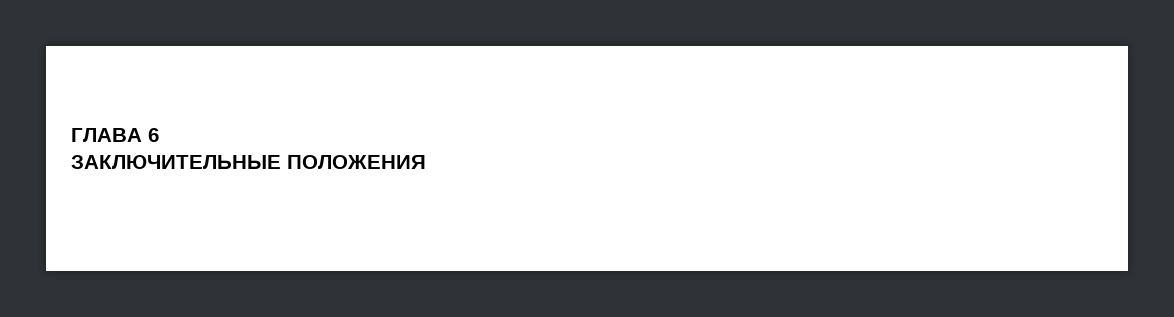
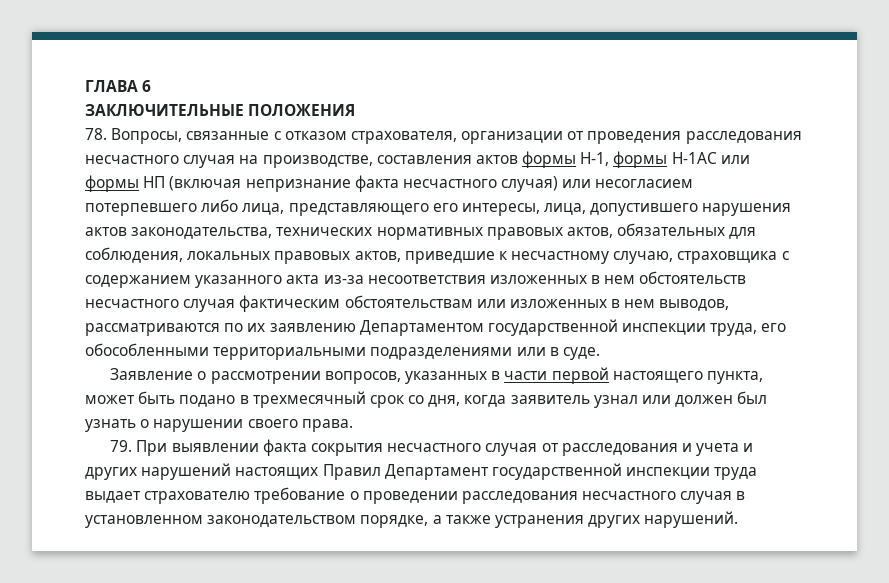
+ 78. Вопросы, связанные с отказом страхователя, организации от проведения расследования несчастного случая на производстве, составления актов формы Н-1, формы Н-1АС или формы НП (включая непризнание факта несчастного случая) или несогласием потерпевшего либо лица, представляющего его интересы, лица, допустившего нарушения актов законодательства, технических нормативных правовых актов, обязательных для соблюдения, локальных правовых актов, приведшие к несчастному случаю, страховщика с содержанием указанного акта из-за несоответствия изложенных в нем обстоятельств несчастного случая фактическим обстоятельствам или изложенных в нем выводов, рассматриваются по их заявлению Департаментом государственной инспекции труда, его обособленными территориальными подразделениями или в суде.
+ Заявление о рассмотрении вопросов, указанных в части первой настоящего пункта, может быть подано в трехмесячный срок со дня, когда заявитель узнал или должен был узнать о нарушении своего права.
+ 79. При выявлении факта сокрытия несчастного случая от расследования и учета и других нарушений настоящих Правил Департамент государственной инспекции труда выдает страхователю требование о проведении расследования несчастного случая в установленном законодательством порядке, а также устранения других нарушений.

